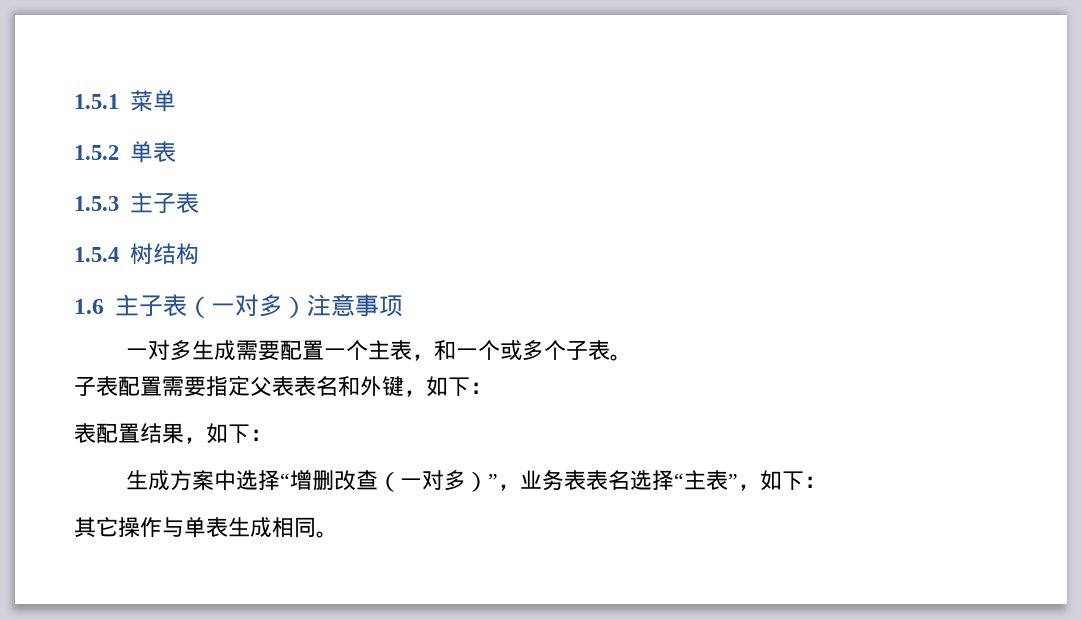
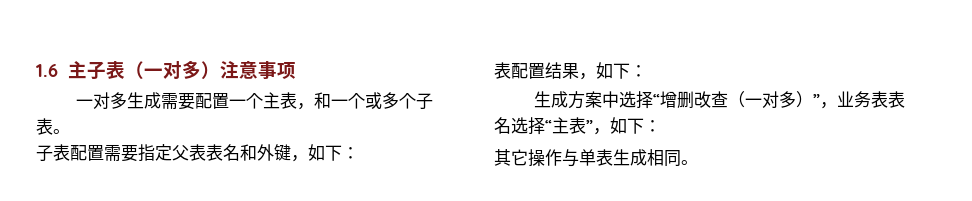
- 1.5.1菜单
- 1.5.2单表
- 1.5.3主子表
- 1.5.4树结构

